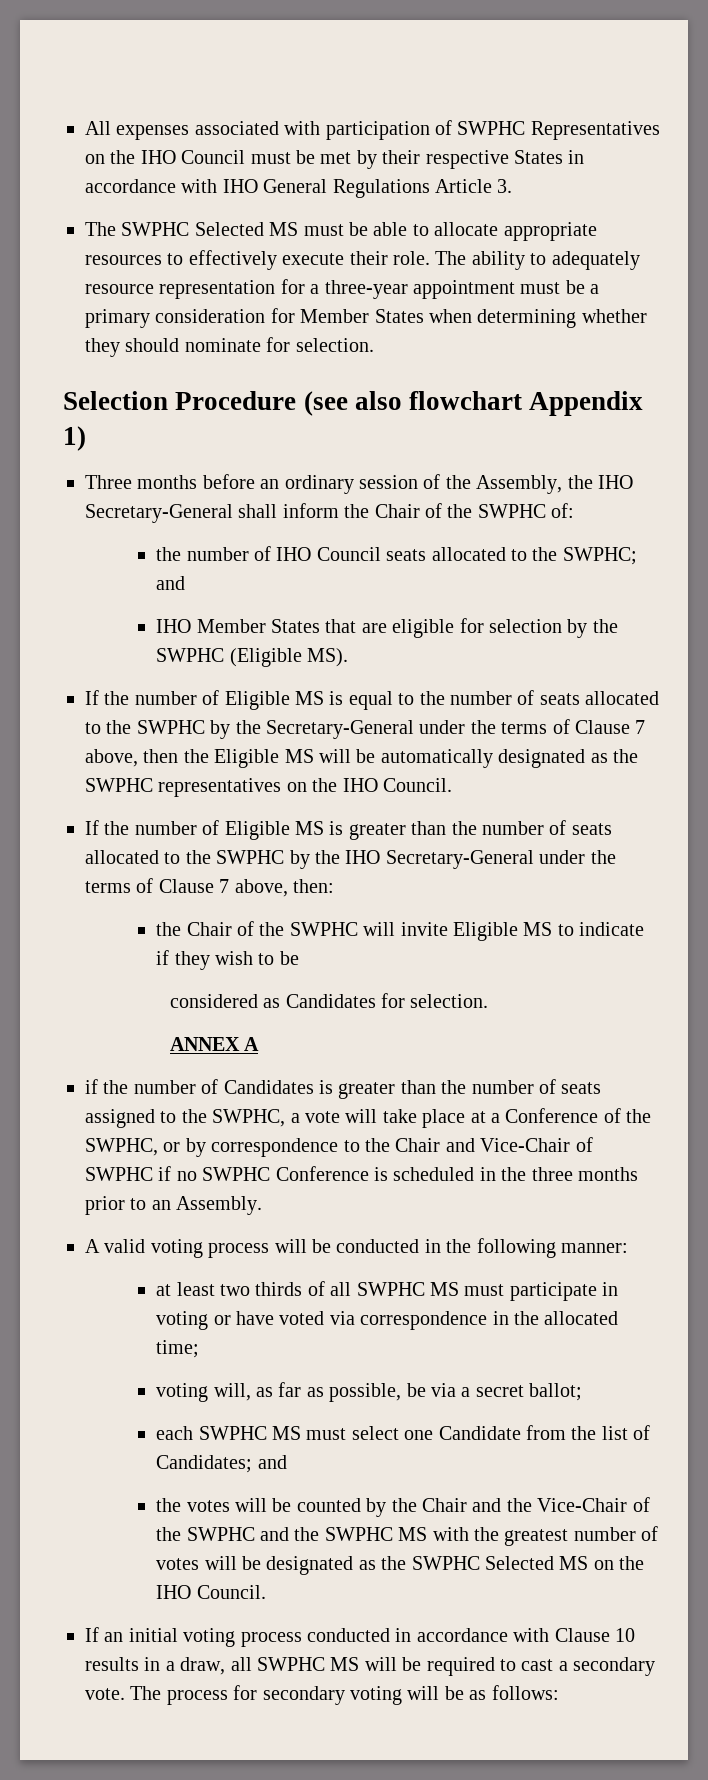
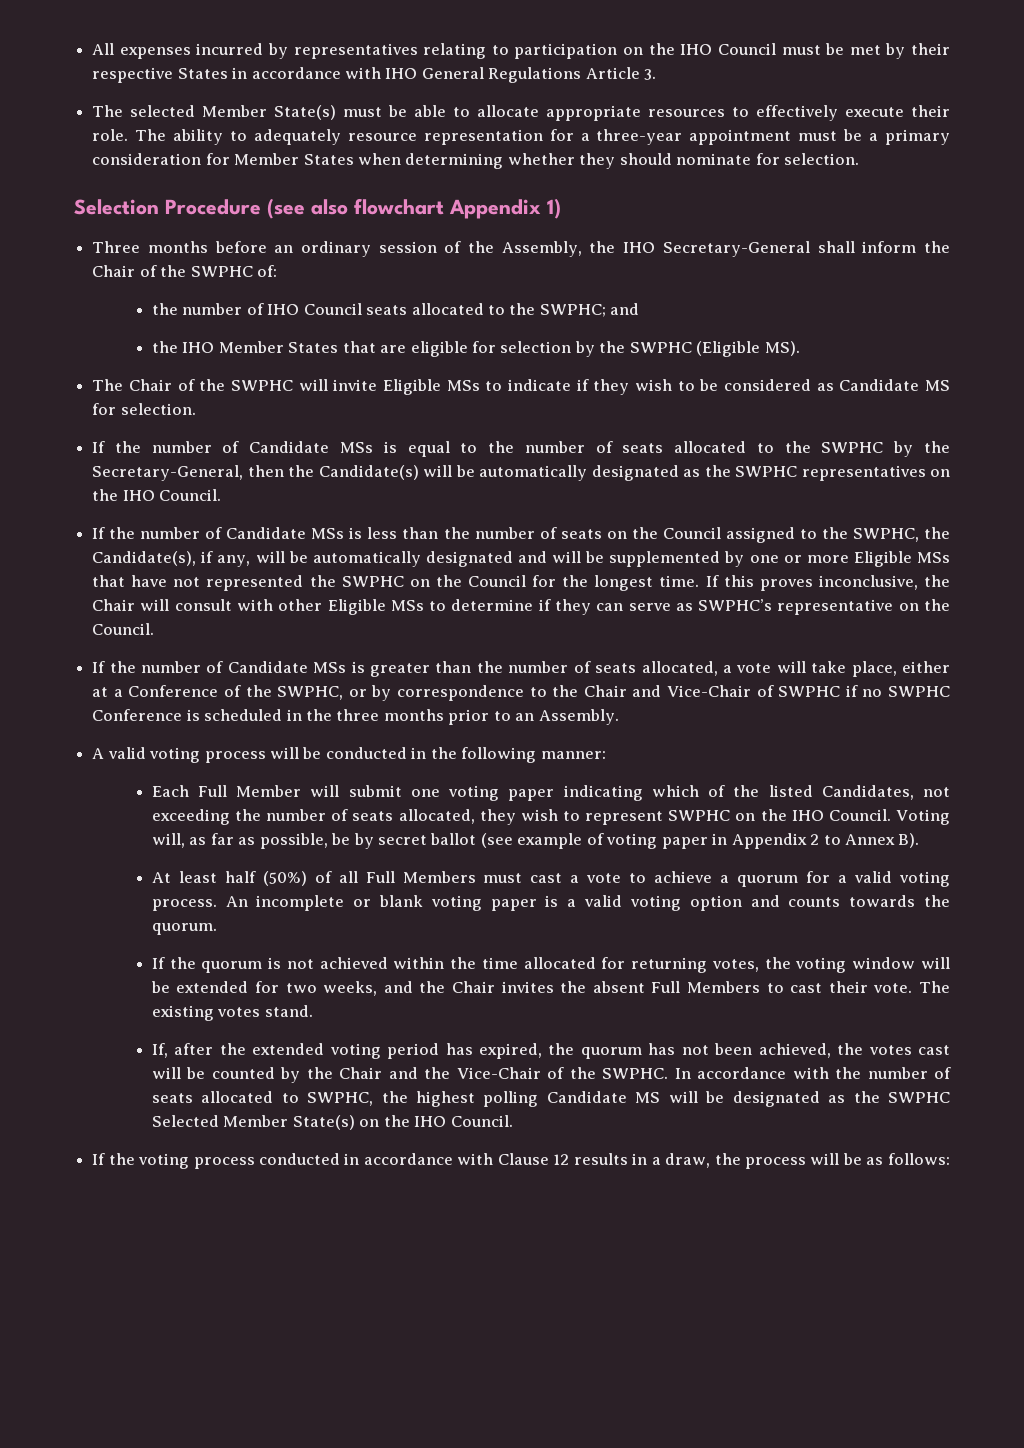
- All expenses associated with participation of SWPHC Representatives on the IHO Council must be met by their respective States in accordance with IHO General Regulations Article 3.
+ All expenses incurred by representatives relating to participation on the IHO Council must be met by their respective States in accordance with IHO General Regulations Article 3.
- The SWPHC Selected MS must be able to allocate appropriate resources to effectively execute their role.
+ The selected Member State(s) must be able to allocate appropriate resources to effectively execute their role.
- IHO Member States that are eligible for selection by the SWPHC (Eligible MS).
+ the IHO Member States that are eligible for selection by the SWPHC (Eligible MS).
- If the number of Eligible MS is equal to the number of seats allocated to the SWPHC by the Secretary-General under the terms of Clause 7 above, then the Eligible MS will be automatically designated as the SWPHC representatives on the IHO Council.
+ The Chair of the SWPHC will invite Eligible MSs to indicate if they wish to be considered as Candidate MS for selection.
+ If the number of Candidate MSs is equal to the number of seats allocated to the SWPHC by the Secretary-General, then the Candidate(s) will be automatically designated as the SWPHC representatives on the IHO Council.
- If the number of Eligible MS is greater than the number of seats allocated to the SWPHC by the IHO Secretary-General under the terms of Clause 7 above, then:
- the Chair of the SWPHC will invite Eligible MS to indicate if they wish to be
- considered as Candidates for selection.
- ANNEX A
- if the number of Candidates is greater than the number of seats assigned to the SWPHC, a vote will take place at a Conference of the SWPHC, or by correspondence to the Chair and Vice-Chair of SWPHC if no SWPHC Conference is scheduled in the three months prior to an Assembly.
+ If the number of Candidate MSs is less than the number of seats on the Council assigned to the SWPHC, the Candidate(s), if any, will be automatically designated and will be supplemented by one or more Eligible MSs that have not represented the SWPHC on the Council for the longest time. If this proves inconclusive, the Chair will consult with other Eligible MSs to determine if they can serve as SWPHC’s representative on the Council.
+ If the number of Candidate MSs is greater than the number of seats allocated, a vote will take place, either at a Conference of the SWPHC, or by correspondence to the Chair and Vice-Chair of SWPHC if no SWPHC Conference is scheduled in the three months prior to an Assembly.
- at least two thirds of all SWPHC MS must participate in voting or have voted via correspondence in the allocated time;
- voting will, as far as possible, be via a secret ballot;
- each SWPHC MS must select one Candidate from the list of Candidates; and
- the votes will be counted by the Chair and the Vice-Chair of the SWPHC and the SWPHC MS with the greatest number of votes will be designated as the SWPHC Selected MS on the IHO Council.
- If an initial voting process conducted in accordance with Clause 10 results in a draw, all SWPHC MS will be required to cast a secondary vote. The process for secondary voting will be as follows:
+ Each Full Member will submit one voting paper indicating which of the listed Candidates, not exceeding the number of seats allocated, they wish to represent SWPHC on the IHO Council. Voting will, as far as possible, be by secret ballot (see example of voting paper in Appendix 2 to Annex B).
+ At least half (50%) of all Full Members must cast a vote to achieve a quorum for a valid voting process. An incomplete or blank voting paper is a valid voting option and counts towards the quorum.
+ If the quorum is not achieved within the time allocated for returning votes, the voting window will be extended for two weeks, and the Chair invites the absent Full Members to cast their vote. The existing votes stand.
+ If, after the extended voting period has expired, the quorum has not been achieved, the votes cast will be counted by the Chair and the Vice-Chair of the SWPHC. In accordance with the number of seats allocated to SWPHC, the highest polling Candidate MS will be designated as the SWPHC Selected Member State(s) on the IHO Council.
+ If the voting process conducted in accordance with Clause 12 results in a draw, the process will be as follows:

